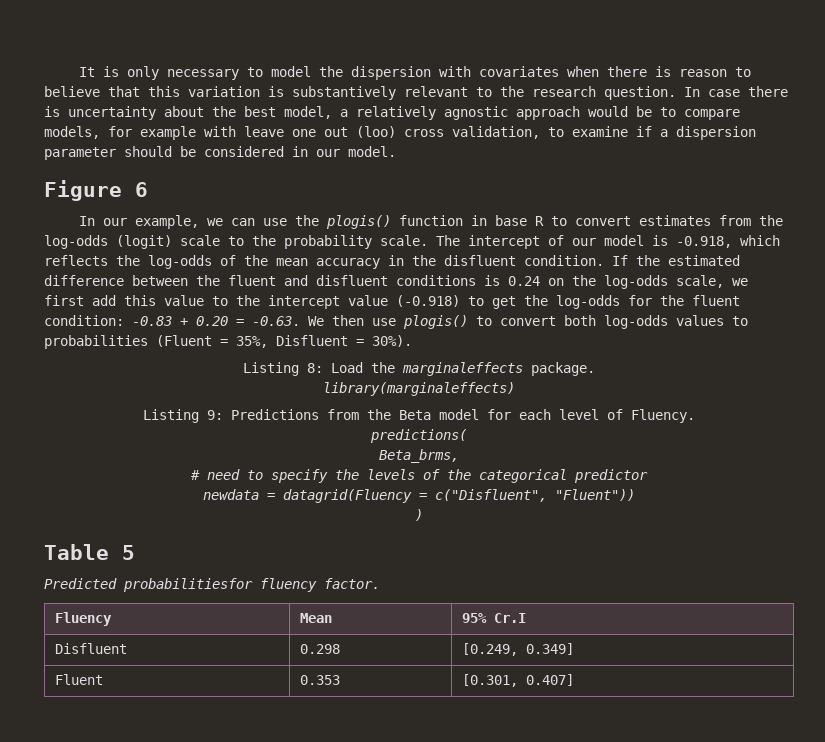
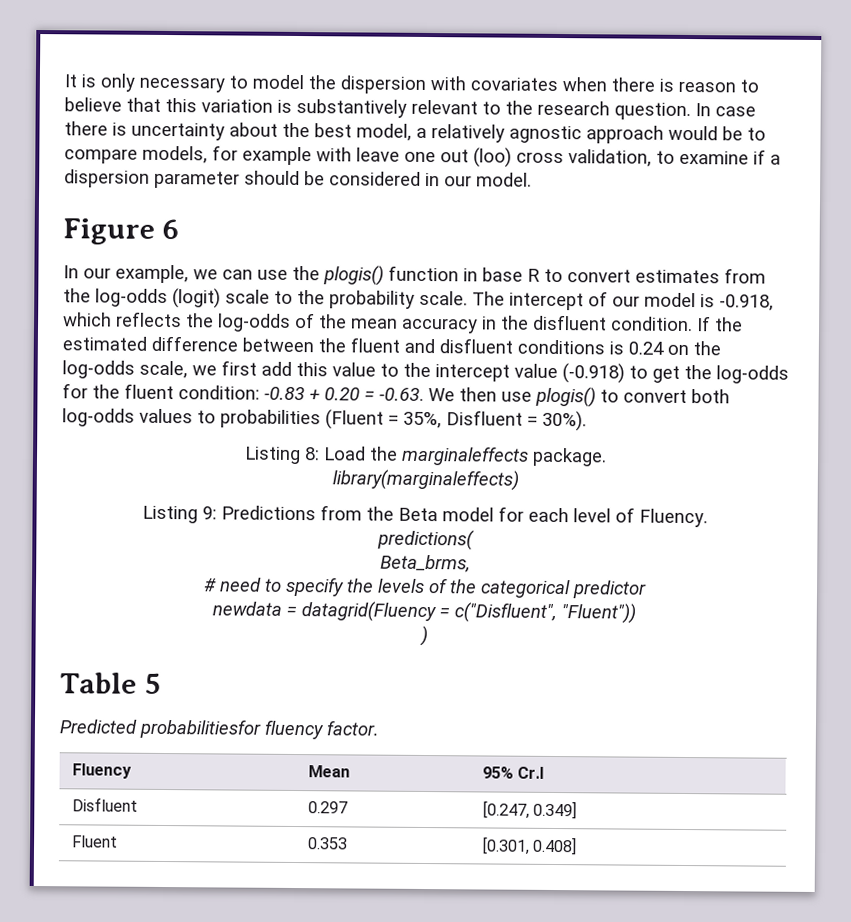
- Disfluent | 0.298 | [0.249, 0.349]
+ Disfluent | 0.297 | [0.247, 0.349]
- Fluent | 0.353 | [0.301, 0.407]
+ Fluent | 0.353 | [0.301, 0.408]

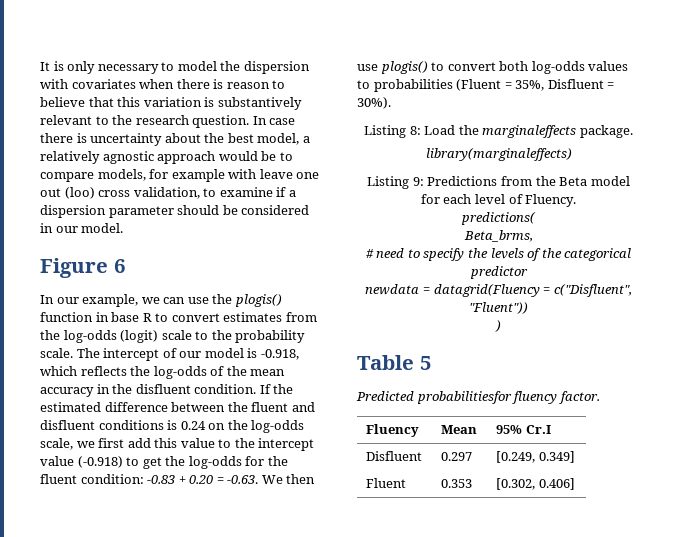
- Disfluent | 0.297 | [0.247, 0.349]
+ Disfluent | 0.297 | [0.249, 0.349]
- Fluent | 0.353 | [0.301, 0.408]
+ Fluent | 0.353 | [0.302, 0.406]

